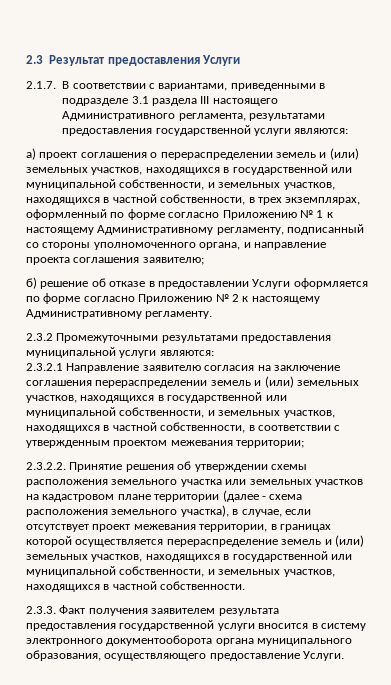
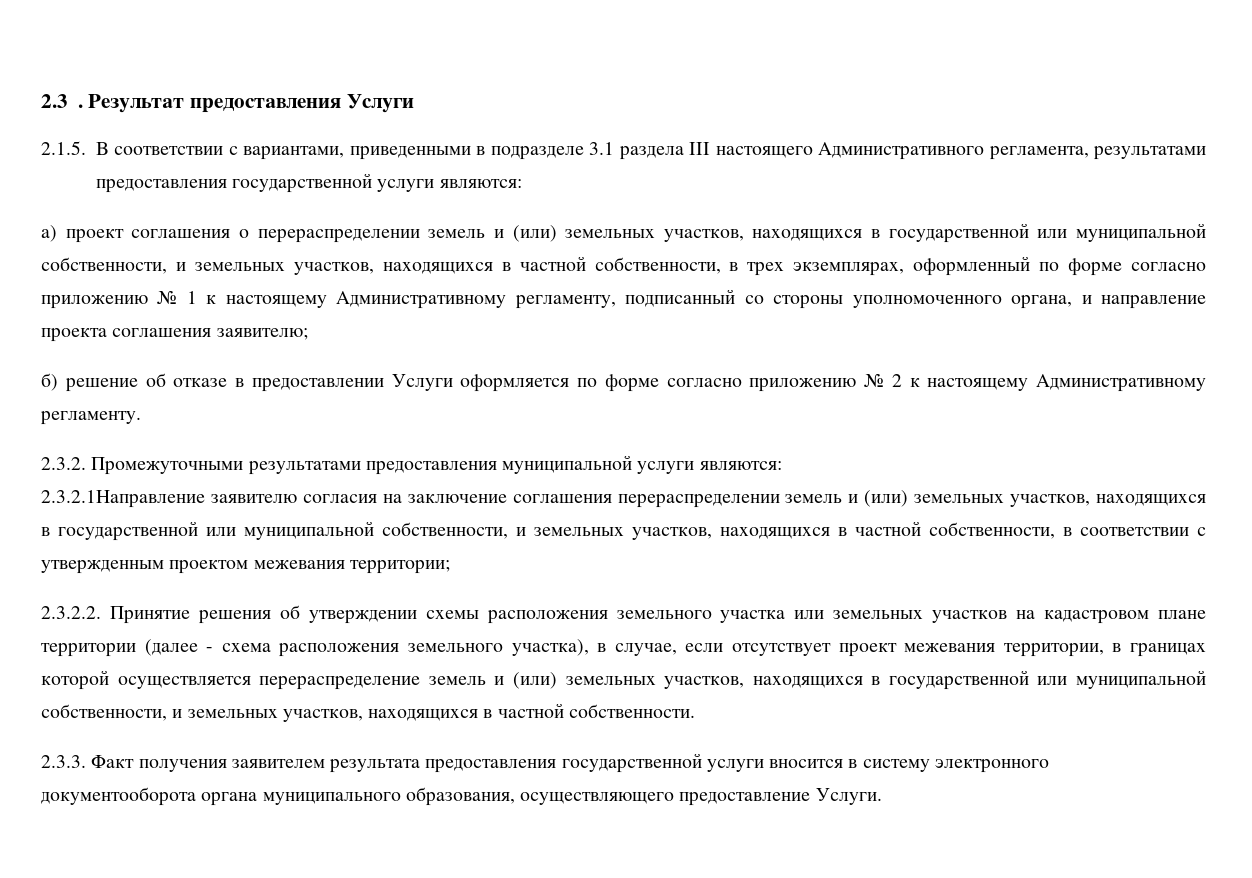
- 2.3 Результат предоставления Услуги
+ 2.3 . Результат предоставления Услуги
- 2.1.7. В соответствии с вариантами, приведенными в подразделе 3.1 раздела III настоящего Административного регламента, результатами предоставления государственной услуги являются:
+ 2.1.5. В соответствии с вариантами, приведенными в подразделе 3.1 раздела III настоящего Административного регламента, результатами предоставления государственной услуги являются:
- а) проект соглашения о перераспределении земель и (или) земельных участков, находящихся в государственной или муниципальной собственности, и земельных участков, находящихся в частной собственности, в трех экземплярах, оформленный по форме согласно Приложению № 1 к настоящему Административному регламенту, подписанный со стороны уполномоченного органа, и направление проекта соглашения заявителю;
+ а) проект соглашения о перераспределении земель и (или) земельных участков, находящихся в государственной или муниципальной собственности, и земельных участков, находящихся в частной собственности, в трех экземплярах, оформленный по форме согласно приложению № 1 к настоящему Административному регламенту, подписанный со стороны уполномоченного органа, и направление проекта соглашения заявителю;
- б) решение об отказе в предоставлении Услуги оформляется по форме согласно Приложению № 2 к настоящему Административному регламенту.
+ б) решение об отказе в предоставлении Услуги оформляется по форме согласно приложению № 2 к настоящему Административному регламенту.
- 2.3.2 Промежуточными результатами предоставления муниципальной услуги являются:
+ 2.3.2. Промежуточными результатами предоставления муниципальной услуги являются:
- 2.3.2.1 Направление заявителю согласия на заключение соглашения перераспределении земель и (или) земельных участков, находящихся в государственной или муниципальной собственности, и земельных участков, находящихся в частной собственности, в соответствии с утвержденным проектом межевания территории;
+ 2.3.2.1Направление заявителю согласия на заключение соглашения перераспределении земель и (или) земельных участков, находящихся в государственной или муниципальной собственности, и земельных участков, находящихся в частной собственности, в соответствии с утвержденным проектом межевания территории;

